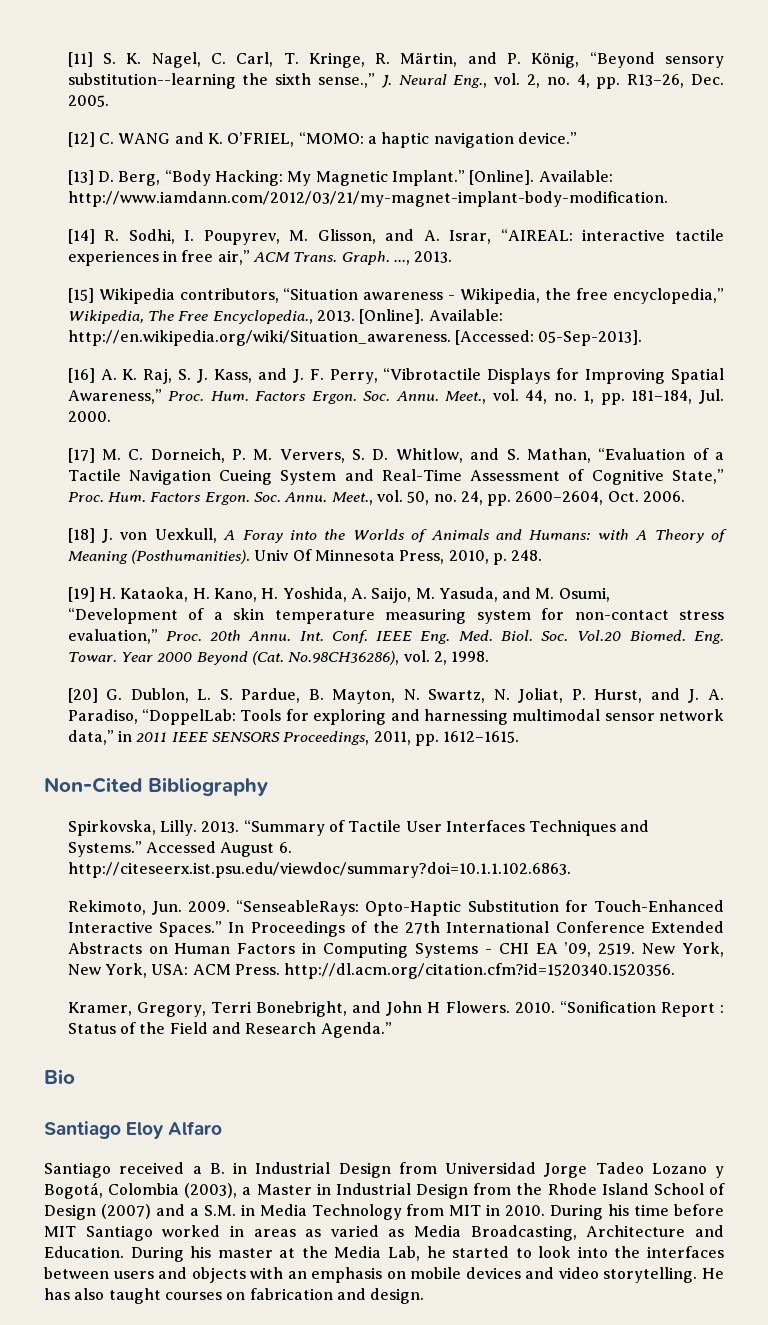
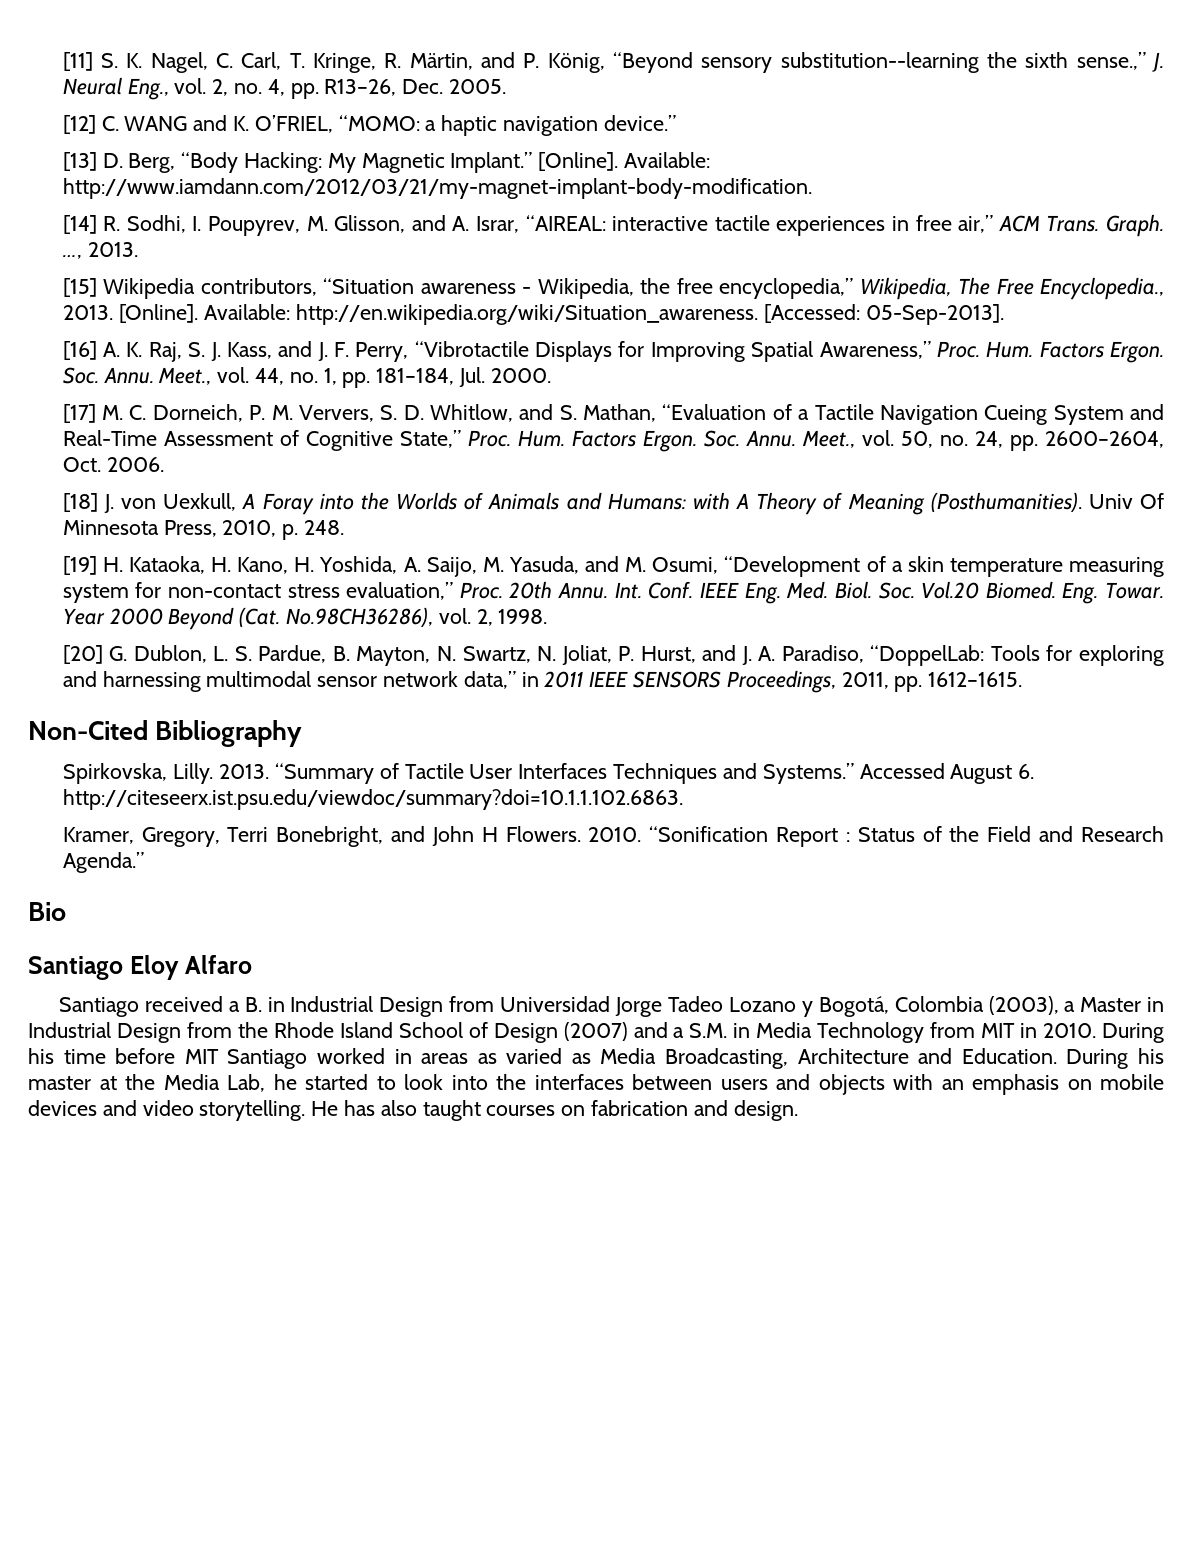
- Rekimoto, Jun. 2009. “SenseableRays: Opto-Haptic Substitution for Touch-Enhanced Interactive Spaces.” In Proceedings of the 27th International Conference Extended Abstracts on Human Factors in Computing Systems - CHI EA ’09, 2519. New York, New York, USA: ACM Press. http://dl.acm.org/citation.cfm?id=1520340.1520356.

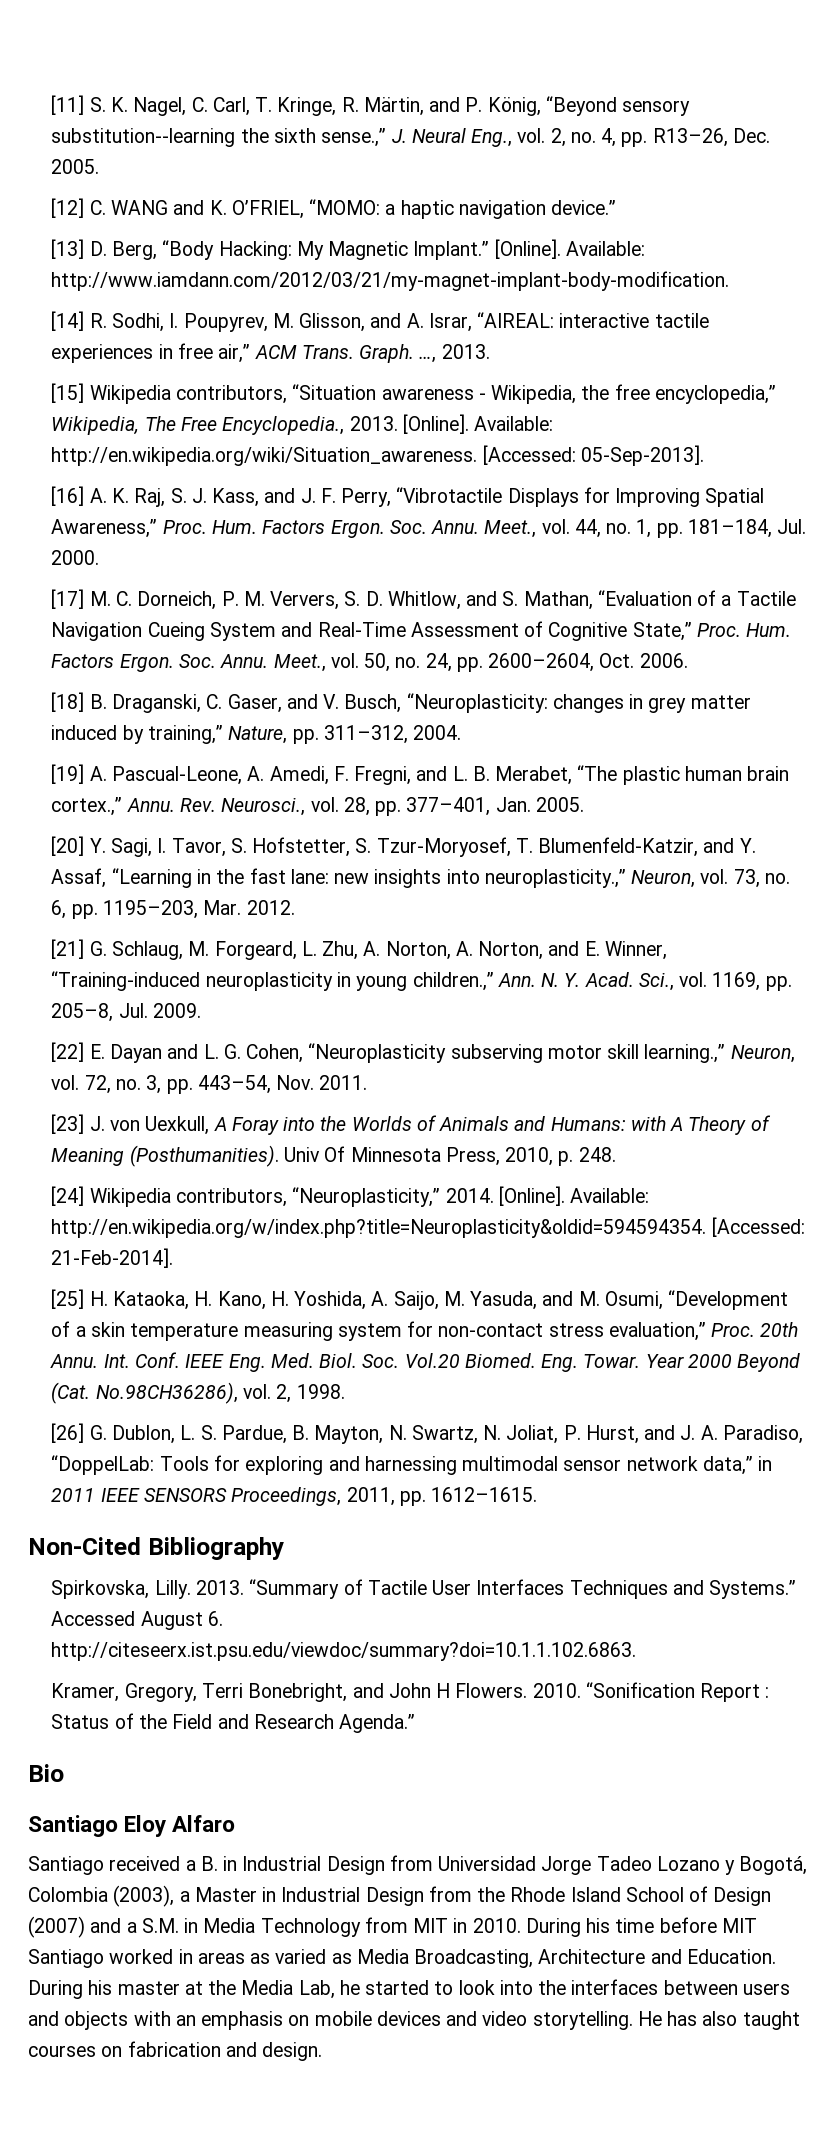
- [18] J. von Uexkull, A Foray into the Worlds of Animals and Humans: with A Theory of Meaning (Posthumanities).
+ [18] B. Draganski, C. Gaser, and V. Busch, “Neuroplasticity: changes in grey matter induced by training,” Nature, pp. 311–312, 2004.
+ [19] A. Pascual-Leone, A. Amedi, F. Fregni, and L. B. Merabet, “The plastic human brain cortex.,” Annu. Rev. Neurosci., vol. 28, pp. 377–401, Jan. 2005.
+ [20] Y. Sagi, I. Tavor, S. Hofstetter, S. Tzur-Moryosef, T. Blumenfeld-Katzir, and Y. Assaf, “Learning in the fast lane: new insights into neuroplasticity.,” Neuron, vol. 73, no. 6, pp. 1195–203, Mar. 2012.
+ [21] G. Schlaug, M. Forgeard, L. Zhu, A. Norton, A. Norton, and E. Winner, “Training-induced neuroplasticity in young children.,” Ann. N. Y. Acad. Sci., vol. 1169, pp. 205–8, Jul. 2009.
+ [22] E. Dayan and L. G. Cohen, “Neuroplasticity subserving motor skill learning.,” Neuron, vol. 72, no. 3, pp. 443–54, Nov. 2011.
+ [23] J. von Uexkull, A Foray into the Worlds of Animals and Humans: with A Theory of Meaning (Posthumanities).
- [19] H. Kataoka, H. Kano, H. Yoshida, A. Saijo, M. Yasuda, and M. Osumi, “Development of a skin temperature measuring system for non-contact stress evaluation,” Proc.
+ [24] Wikipedia contributors, “Neuroplasticity,” 2014. [Online]. Available: http://en.wikipedia.org/w/index.php?title=Neuroplasticity&oldid=594594354. [Accessed: 21-Feb-2014].
+ [25] H. Kataoka, H. Kano, H. Yoshida, A. Saijo, M. Yasuda, and M. Osumi, “Development of a skin temperature measuring system for non-contact stress evaluation,” Proc.
- [20] G. Dublon, L. S. Pardue, B. Mayton, N. Swartz, N. Joliat, P. Hurst, and J. A. Paradiso, “DoppelLab: Tools for exploring and harnessing multimodal sensor network data,” in 2011 IEEE SENSORS Proceedings, 2011, pp. 1612–1615.
+ [26] G. Dublon, L. S. Pardue, B. Mayton, N. Swartz, N. Joliat, P. Hurst, and J. A. Paradiso, “DoppelLab: Tools for exploring and harnessing multimodal sensor network data,” in 2011 IEEE SENSORS Proceedings, 2011, pp. 1612–1615.

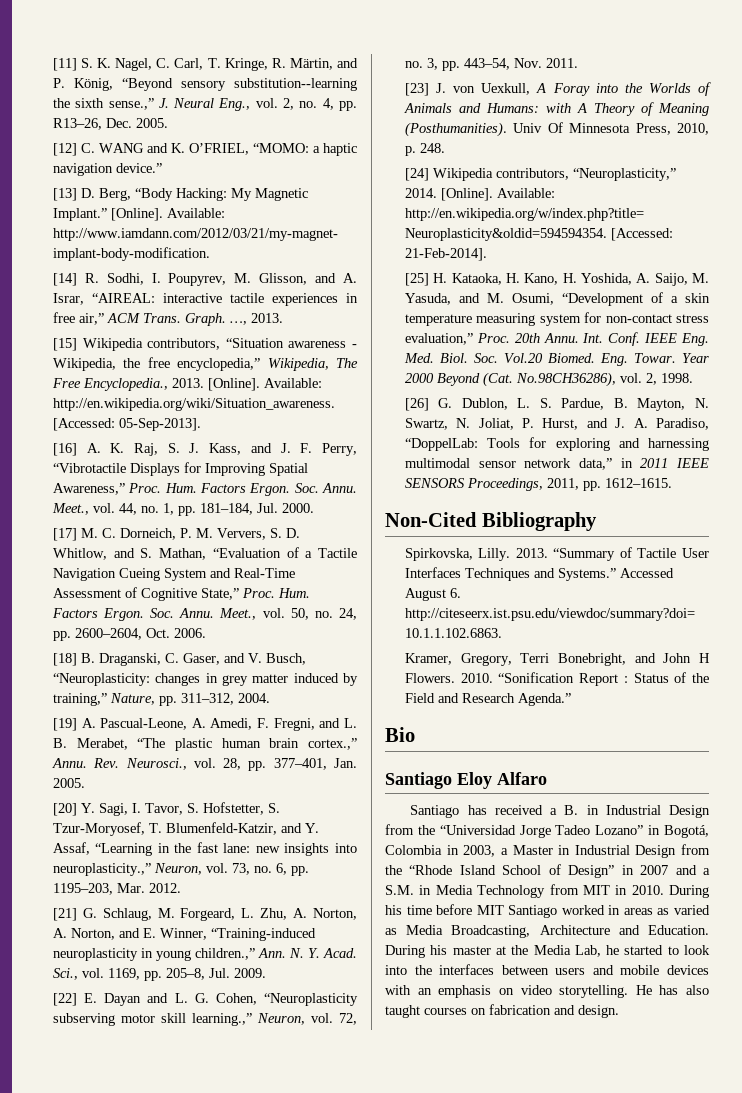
- Santiago received a B. in Industrial Design from Universidad Jorge Tadeo Lozano y Bogotá, Colombia (2003), a Master in Industrial Design from the Rhode Island School of Design (2007) and a S.M. in Media Technology from MIT in 2010.
+ Santiago has received a B. in Industrial Design from the “Universidad Jorge Tadeo Lozano” in Bogotá, Colombia in 2003, a Master in Industrial Design from the “Rhode Island School of Design” in 2007 and a S.M. in Media Technology from MIT in 2010.
- During his master at the Media Lab, he started to look into the interfaces between users and objects with an emphasis on mobile devices and video storytelling.
+ During his master at the Media Lab, he started to look into the interfaces between users and mobile devices with an emphasis on video storytelling.

